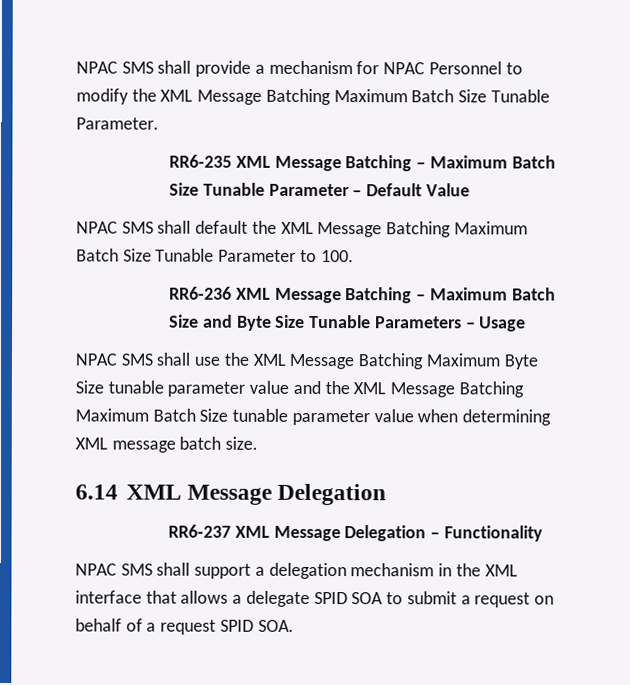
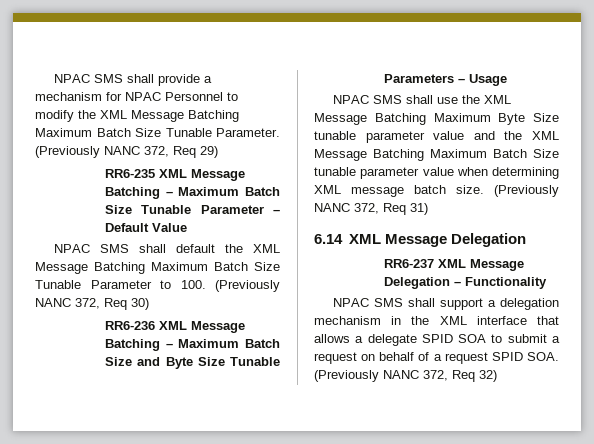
+ (Previously NANC 372, Req 29)
- NPAC SMS shall default the XML Message Batching Maximum Batch Size Tunable Parameter to 100.
+ NPAC SMS shall default the XML Message Batching Maximum Batch Size Tunable Parameter to 100. (Previously NANC 372, Req 30)
+ (Previously NANC 372, Req 31)
- NPAC SMS shall support a delegation mechanism in the XML interface that allows a delegate SPID SOA to submit a request on behalf of a request SPID SOA.
+ NPAC SMS shall support a delegation mechanism in the XML interface that allows a delegate SPID SOA to submit a request on behalf of a request SPID SOA. (Previously NANC 372, Req 32)

